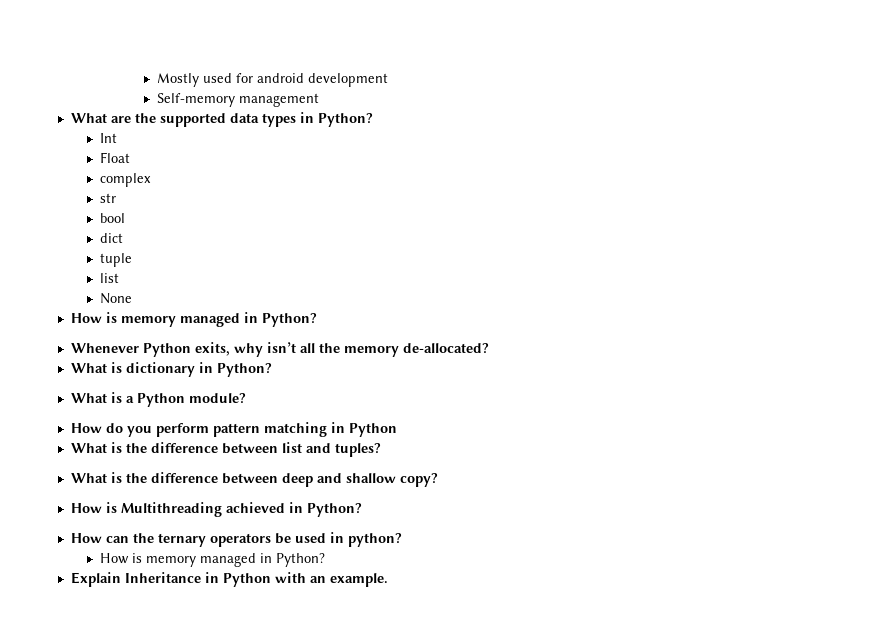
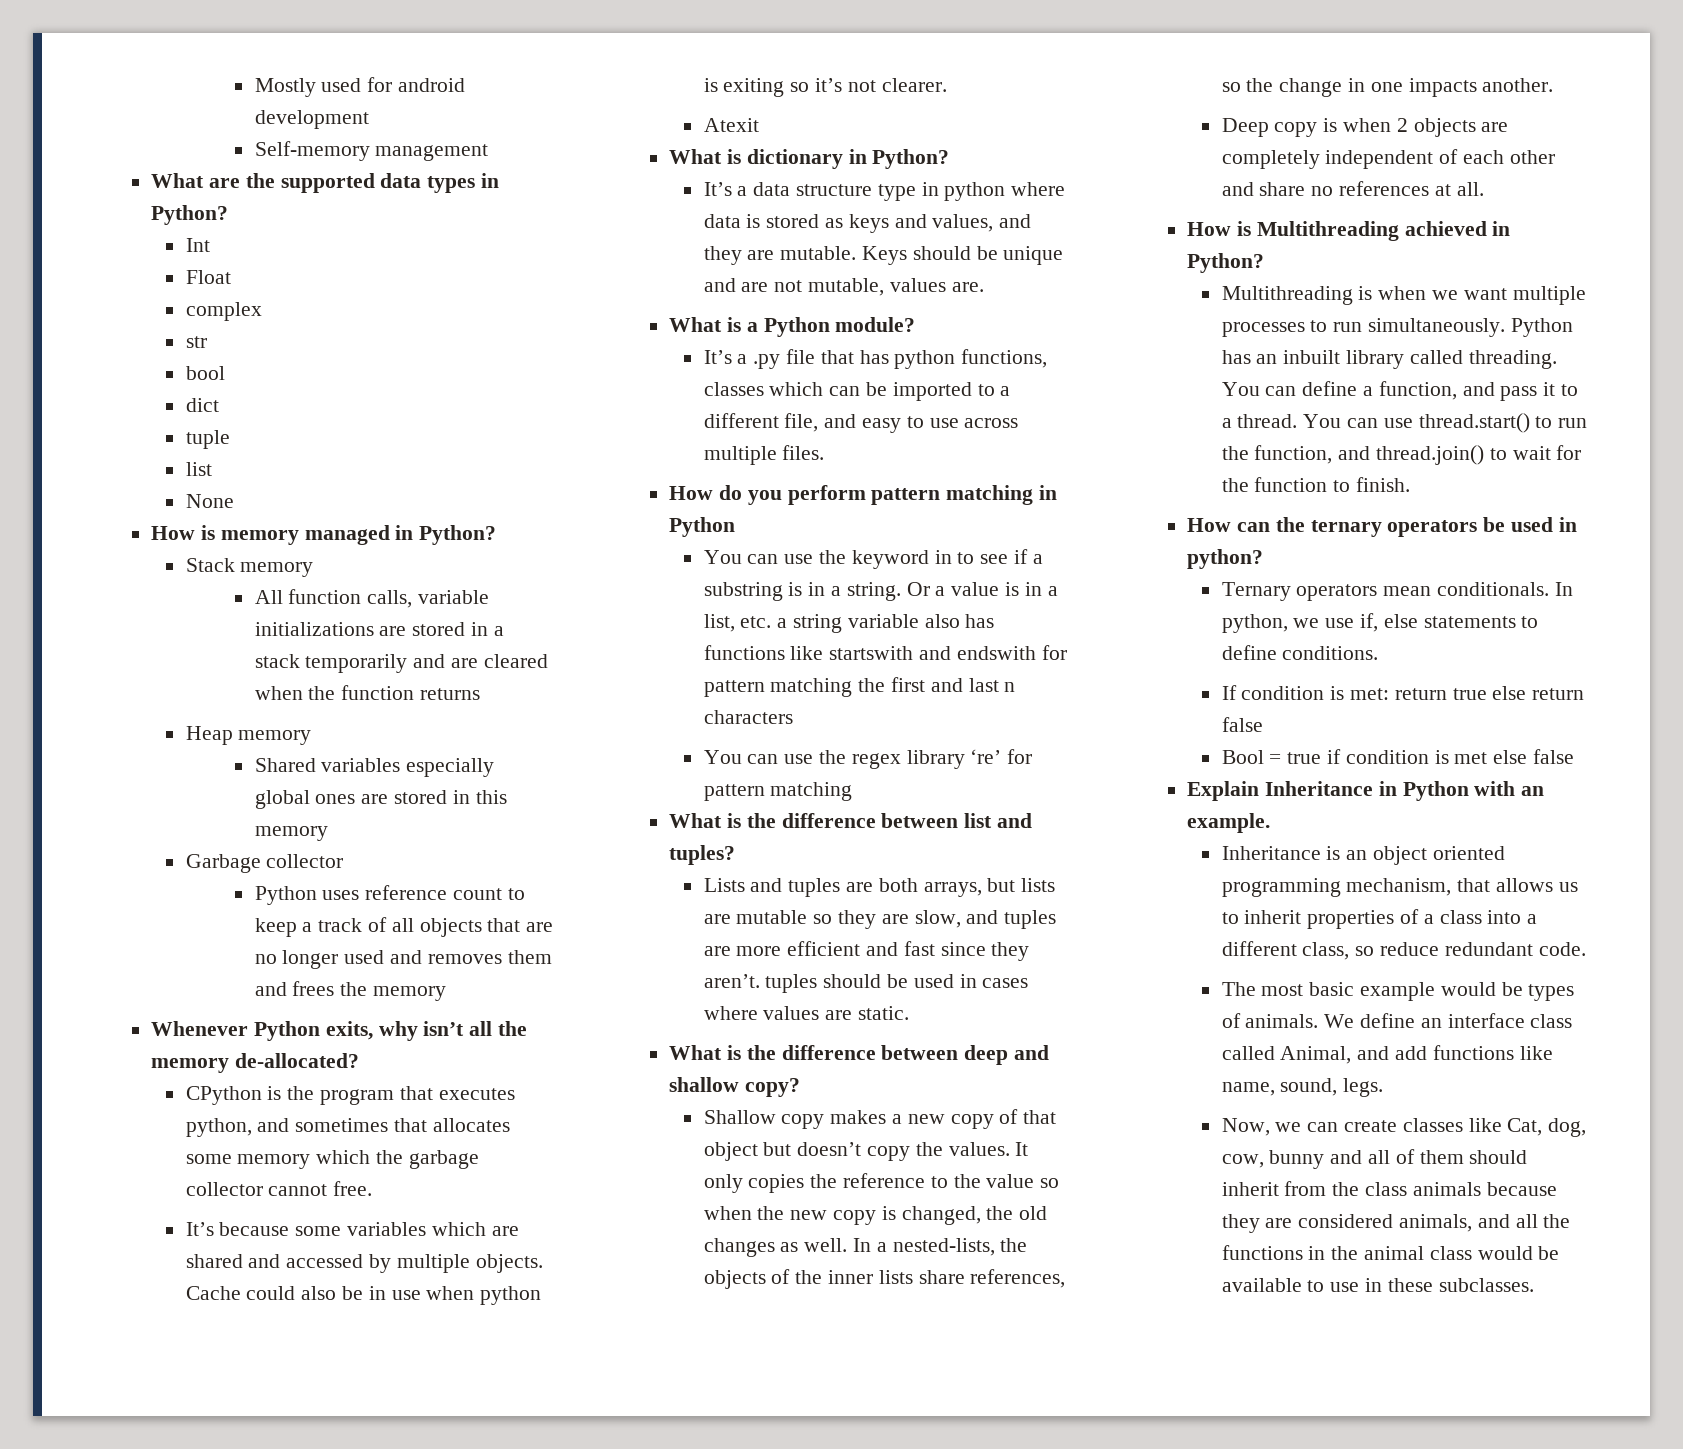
+ Stack memory
+ All function calls, variable initializations are stored in a stack temporarily and are cleared when the function returns
+ Heap memory
+ Shared variables especially global ones are stored in this memory
+ Garbage collector
+ Python uses reference count to keep a track of all objects that are no longer used and removes them and frees the memory
+ CPython is the program that executes python, and sometimes that allocates some memory which the garbage collector cannot free.
+ It’s because some variables which are shared and accessed by multiple objects. Cache could also be in use when python is exiting so it’s not clearer.
+ Atexit
+ It’s a data structure type in python where data is stored as keys and values, and they are mutable. Keys should be unique and are not mutable, values are.
+ It’s a .py file that has python functions, classes which can be imported to a different file, and easy to use across multiple files.
+ You can use the keyword in to see if a substring is in a string. Or a value is in a list, etc. a string variable also has functions like startswith and endswith for pattern matching the first and last n characters
+ You can use the regex library ‘re’ for pattern matching
+ Lists and tuples are both arrays, but lists are mutable so they are slow, and tuples are more efficient and fast since they aren’t. tuples should be used in cases where values are static.
+ Shallow copy makes a new copy of that object but doesn’t copy the values. It only copies the reference to the value so when the new copy is changed, the old changes as well. In a nested-lists, the objects of the inner lists share references, so the change in one impacts another.
+ Deep copy is when 2 objects are completely independent of each other and share no references at all.
+ Multithreading is when we want multiple processes to run simultaneously. Python has an inbuilt library called threading. You can define a function, and pass it to a thread. You can use thread.start() to run the function, and thread.join() to wait for the function to finish.
  How can the ternary operators be used in python?
- How is memory managed in Python?
+ Ternary operators mean conditionals. In python, we use if, else statements to define conditions.
+ If condition is met: return true else return false
+ Bool = true if condition is met else false
+ Inheritance is an object oriented programming mechanism, that allows us to inherit properties of a class into a different class, so reduce redundant code.
+ The most basic example would be types of animals. We define an interface class called Animal, and add functions like name, sound, legs.
+ Now, we can create classes like Cat, dog, cow, bunny and all of them should inherit from the class animals because they are considered animals, and all the functions in the animal class would be available to use in these subclasses.

